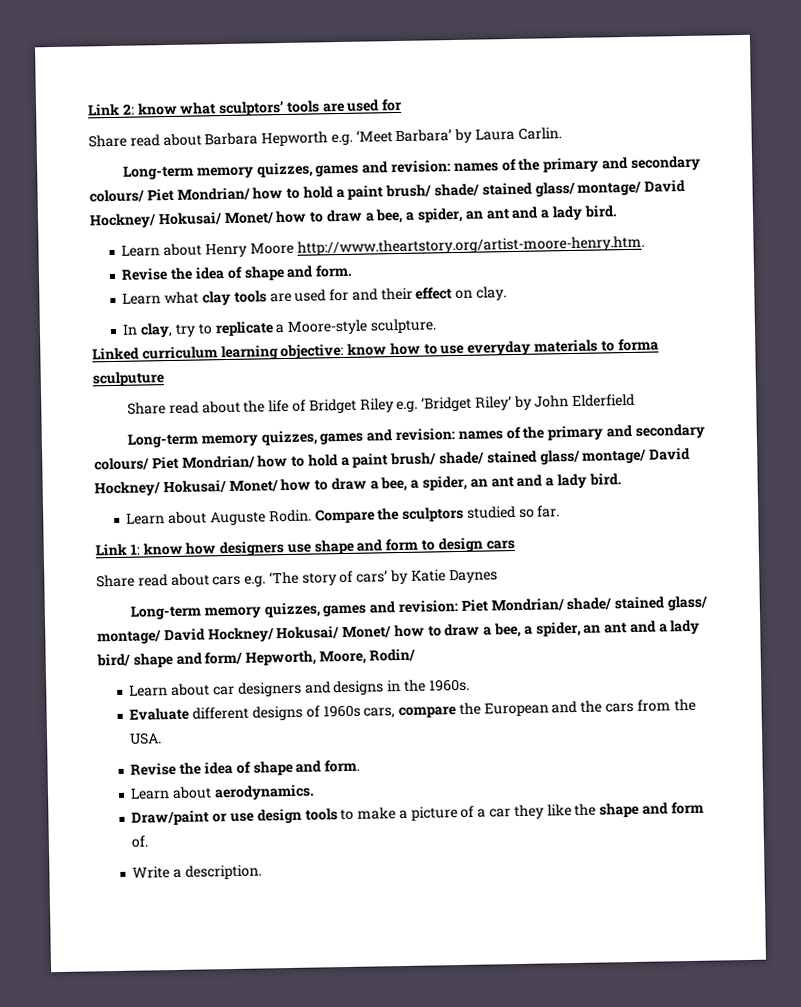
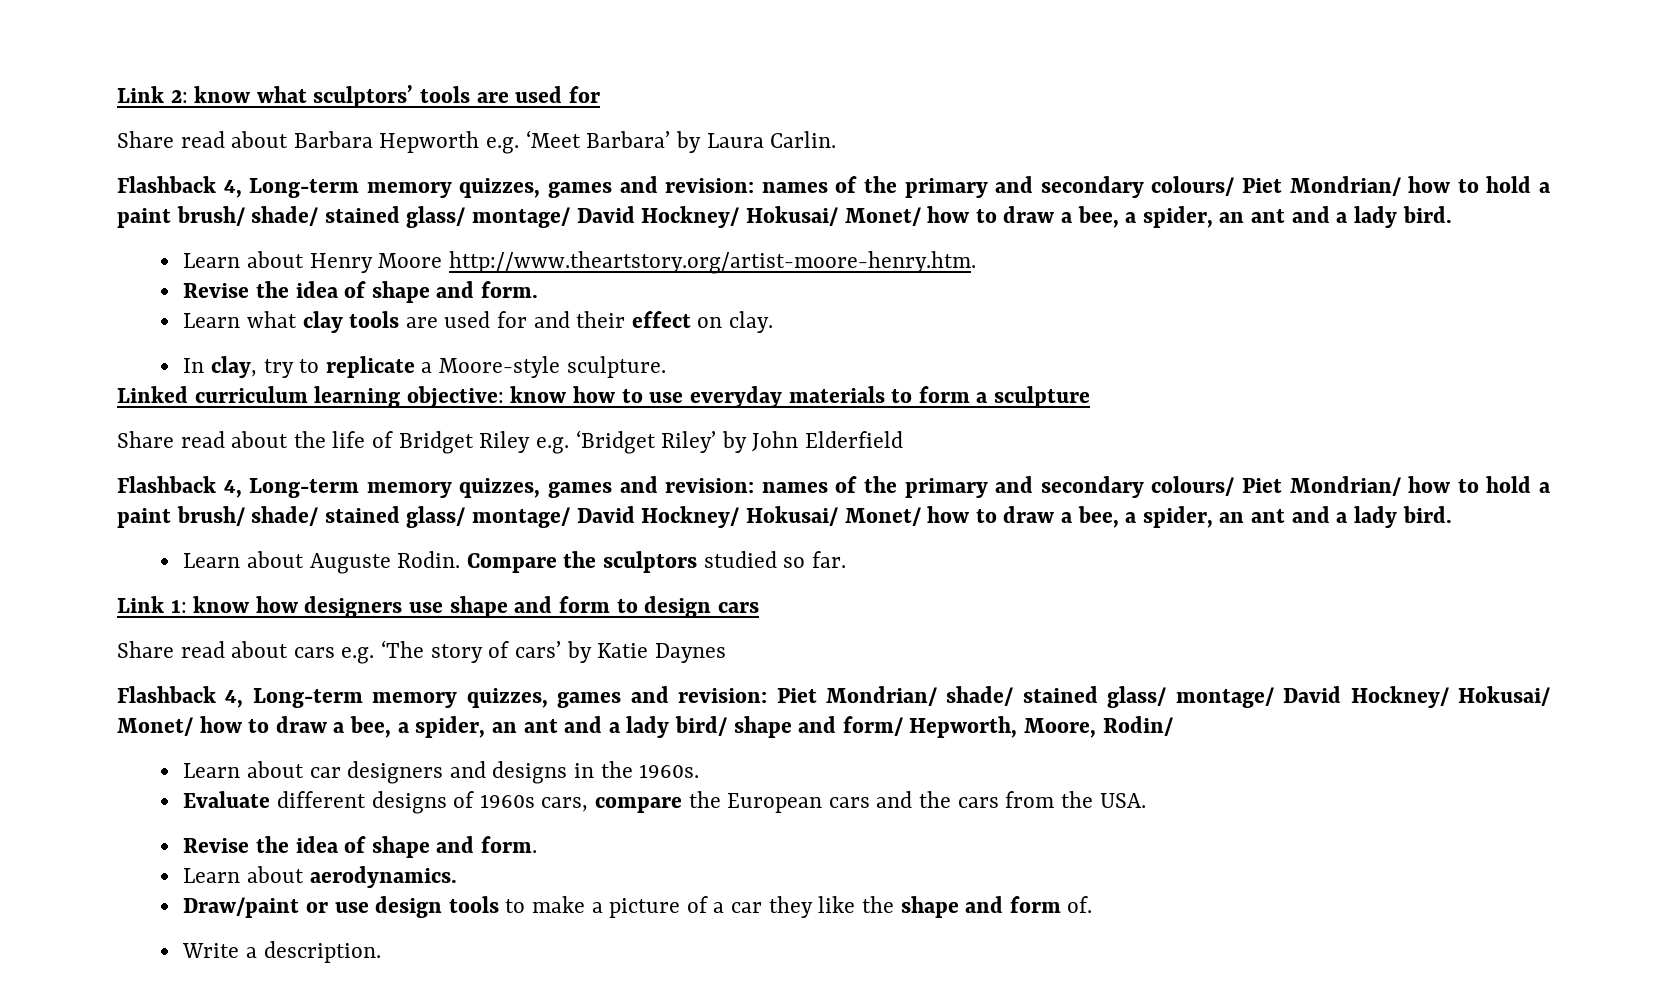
  Share read about Barbara Hepworth e.g. ‘Meet Barbara’ by Laura Carlin.
- Long-term memory quizzes, games and revision: names of the primary and secondary colours/ Piet Mondrian/ how to hold a paint brush/ shade/ stained glass/ montage/ David Hockney/ Hokusai/ Monet/ how to draw a bee, a spider, an ant and a lady bird.
+ Flashback 4, Long-term memory quizzes, games and revision: names of the primary and secondary colours/ Piet Mondrian/ how to hold a paint brush/ shade/ stained glass/ montage/ David Hockney/ Hokusai/ Monet/ how to draw a bee, a spider, an ant and a lady bird.
- Linked curriculum learning objective: know how to use everyday materials to forma sculputure
+ Linked curriculum learning objective: know how to use everyday materials to form a sculpture
  Share read about the life of Bridget Riley e.g. ‘Bridget Riley’ by John Elderfield
- Long-term memory quizzes, games and revision: names of the primary and secondary colours/ Piet Mondrian/ how to hold a paint brush/ shade/ stained glass/ montage/ David Hockney/ Hokusai/ Monet/ how to draw a bee, a spider, an ant and a lady bird.
+ Flashback 4, Long-term memory quizzes, games and revision: names of the primary and secondary colours/ Piet Mondrian/ how to hold a paint brush/ shade/ stained glass/ montage/ David Hockney/ Hokusai/ Monet/ how to draw a bee, a spider, an ant and a lady bird.
- Long-term memory quizzes, games and revision: Piet Mondrian/ shade/ stained glass/ montage/ David Hockney/ Hokusai/ Monet/ how to draw a bee, a spider, an ant and a lady bird/ shape and form/ Hepworth, Moore, Rodin/
+ Flashback 4, Long-term memory quizzes, games and revision: Piet Mondrian/ shade/ stained glass/ montage/ David Hockney/ Hokusai/ Monet/ how to draw a bee, a spider, an ant and a lady bird/ shape and form/ Hepworth, Moore, Rodin/
- Evaluate different designs of 1960s cars, compare the European and the cars from the USA.
+ Evaluate different designs of 1960s cars, compare the European cars and the cars from the USA.

